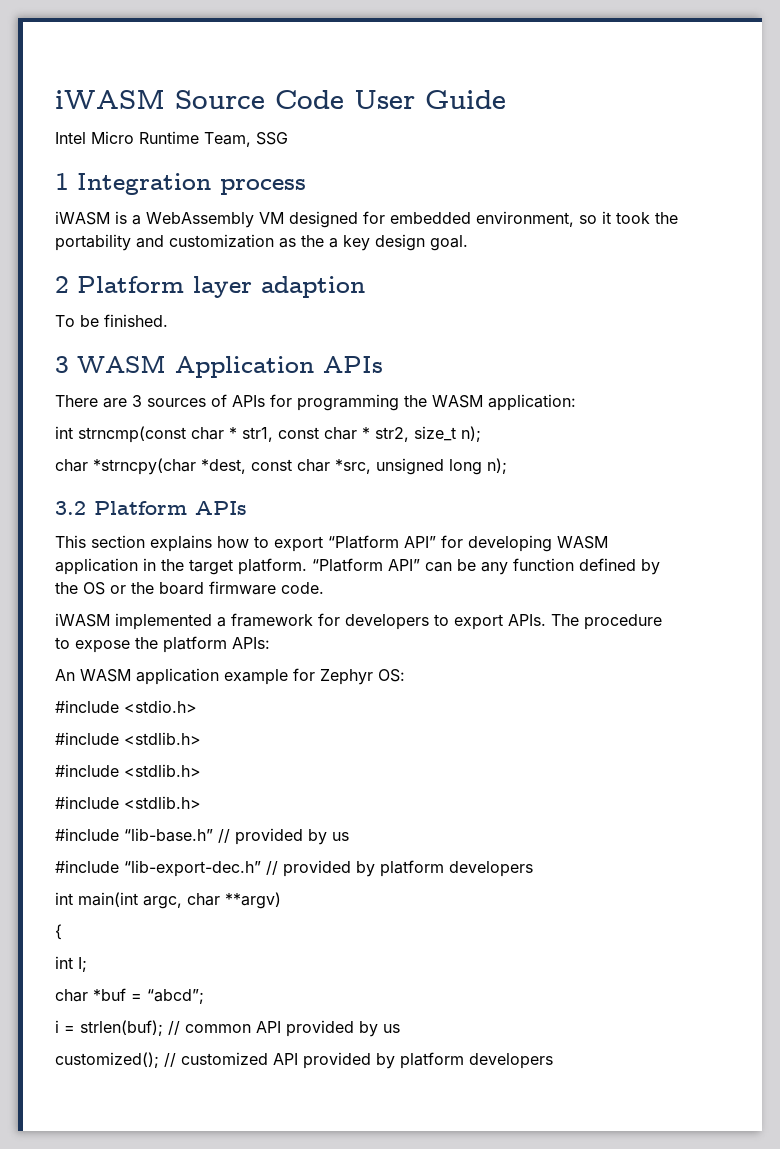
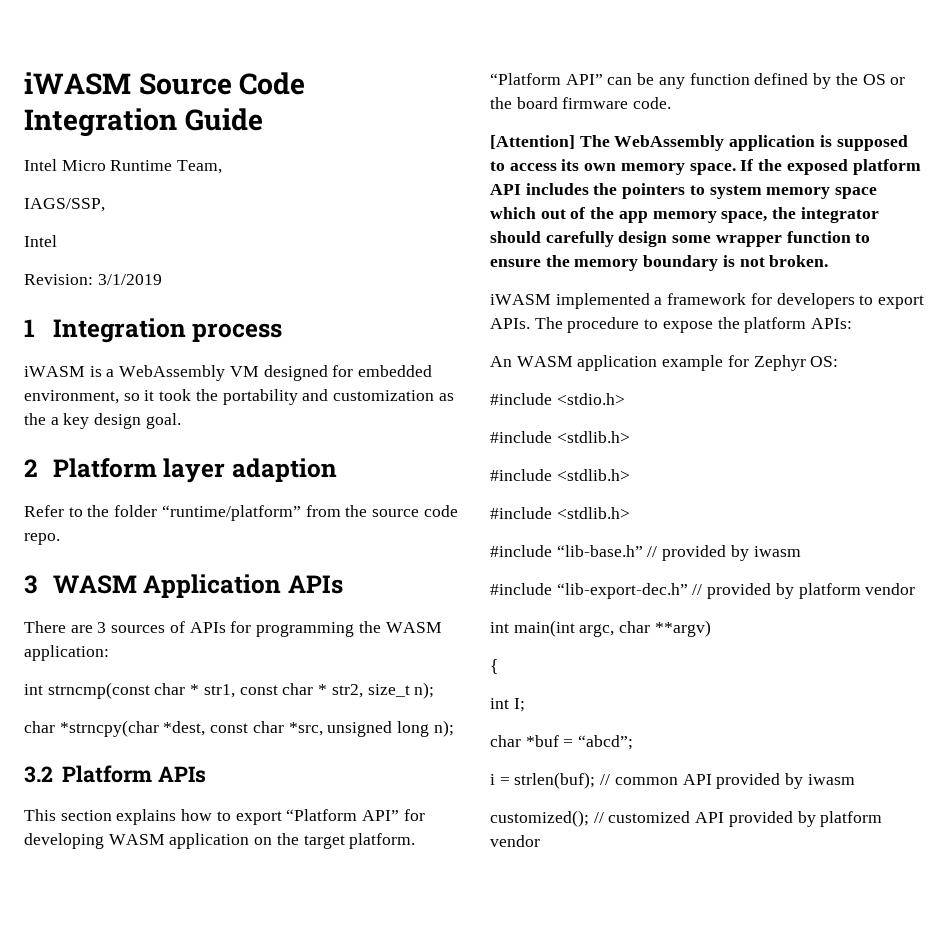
- iWASM Source Code User Guide
+ iWASM Source Code Integration Guide
- Intel Micro Runtime Team, SSG
+ Intel Micro Runtime Team,
+ IAGS/SSP,
+ Intel
+ Revision: 3/1/2019
- To be finished.
+ Refer to the folder “runtime/platform” from the source code repo.
- This section explains how to export “Platform API” for developing WASM application in the target platform.
+ This section explains how to export “Platform API” for developing WASM application on the target platform.
+ [Attention] The WebAssembly application is supposed to access its own memory space. If the exposed platform API includes the pointers to system memory space which out of the app memory space, the integrator should carefully design some wrapper function to ensure the memory boundary is not broken.
- #include “lib-base.h” // provided by us
+ #include “lib-base.h” // provided by iwasm
- #include “lib-export-dec.h” // provided by platform developers
+ #include “lib-export-dec.h” // provided by platform vendor
- i = strlen(buf); // common API provided by us
+ i = strlen(buf); // common API provided by iwasm
- customized(); // customized API provided by platform developers
+ customized(); // customized API provided by platform vendor

